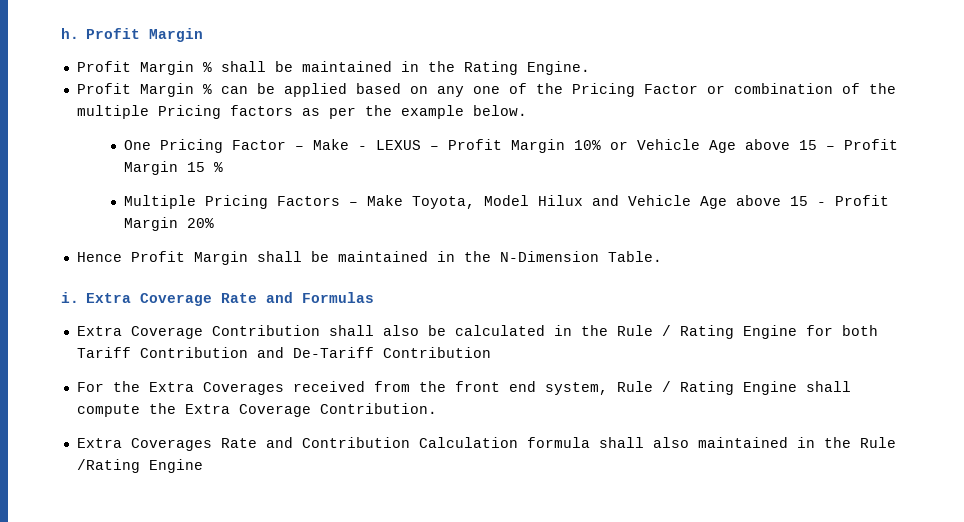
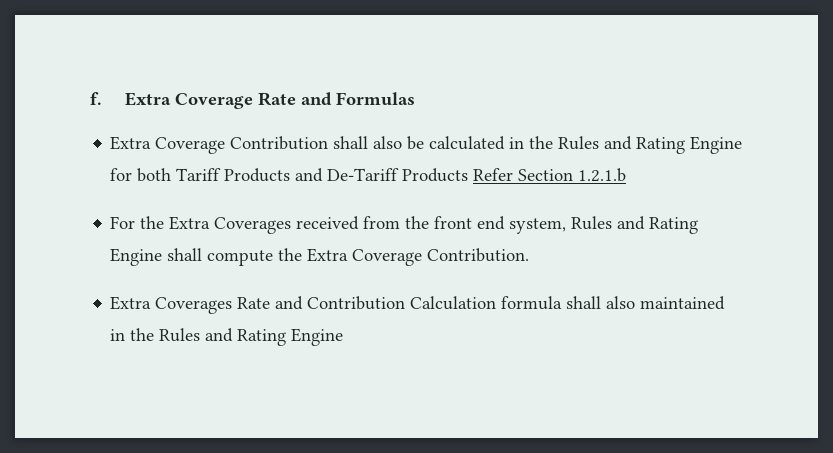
- h. Profit Margin
- Profit Margin % shall be maintained in the Rating Engine.
- Profit Margin % can be applied based on any one of the Pricing Factor or combination of the multiple Pricing factors as per the example below.
- One Pricing Factor – Make - LEXUS – Profit Margin 10% or Vehicle Age above 15 – Profit Margin 15 %
- Multiple Pricing Factors – Make Toyota, Model Hilux and Vehicle Age above 15 - Profit Margin 20%
- Hence Profit Margin shall be maintained in the N-Dimension Table.
- i.
+ f.
- Extra Coverage Contribution shall also be calculated in the Rule / Rating Engine for both Tariff Contribution and De-Tariff Contribution
+ Extra Coverage Contribution shall also be calculated in the Rules and Rating Engine for both Tariff Products and De-Tariff Products Refer Section 1.2.1.b
- For the Extra Coverages received from the front end system, Rule / Rating Engine shall compute the Extra Coverage Contribution.
+ For the Extra Coverages received from the front end system, Rules and Rating Engine shall compute the Extra Coverage Contribution.
- Extra Coverages Rate and Contribution Calculation formula shall also maintained in the Rule /Rating Engine
+ Extra Coverages Rate and Contribution Calculation formula shall also maintained in the Rules and Rating Engine

